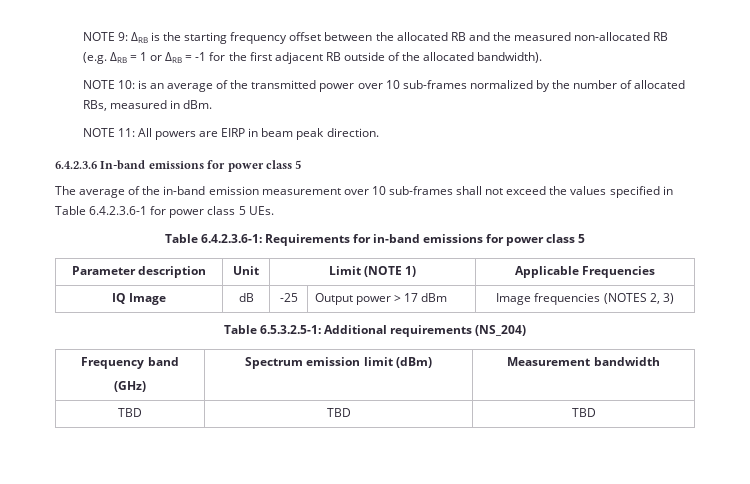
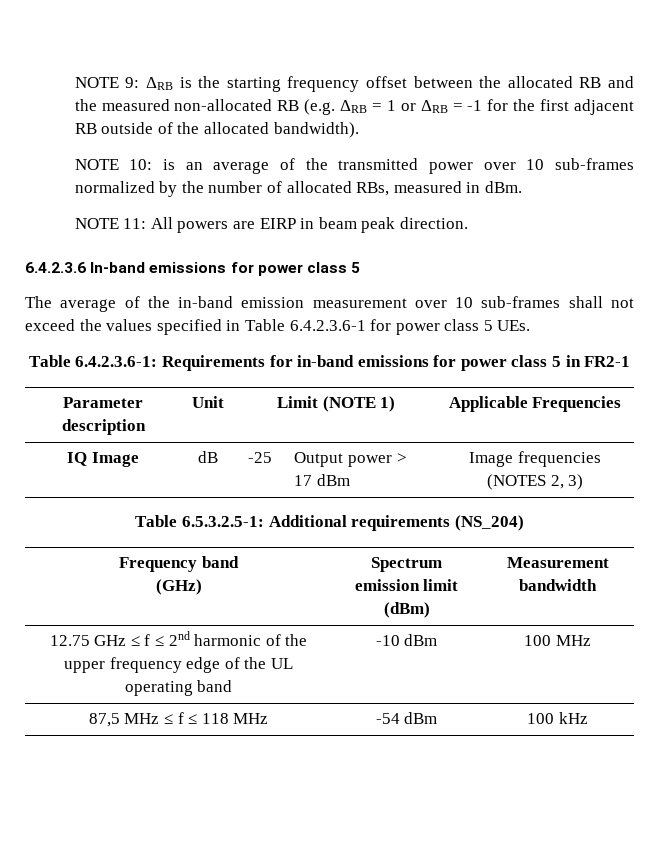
- Table 6.4.2.3.6-1: Requirements for in-band emissions for power class 5
+ Table 6.4.2.3.6-1: Requirements for in-band emissions for power class 5 in FR2-1
- TBD | TBD | TBD
+ 12.75 GHz ≤ f ≤ 2nd harmonic of the upper frequency edge of the UL operating band | -10 dBm | 100 MHz
+ 87,5 MHz ≤ f ≤ 118 MHz | -54 dBm | 100 kHz

